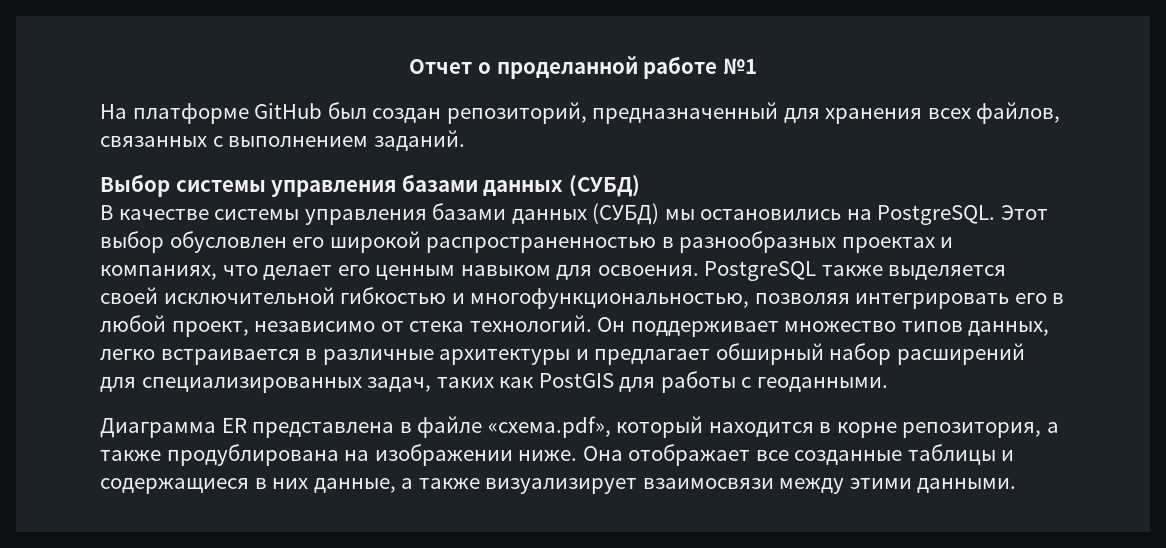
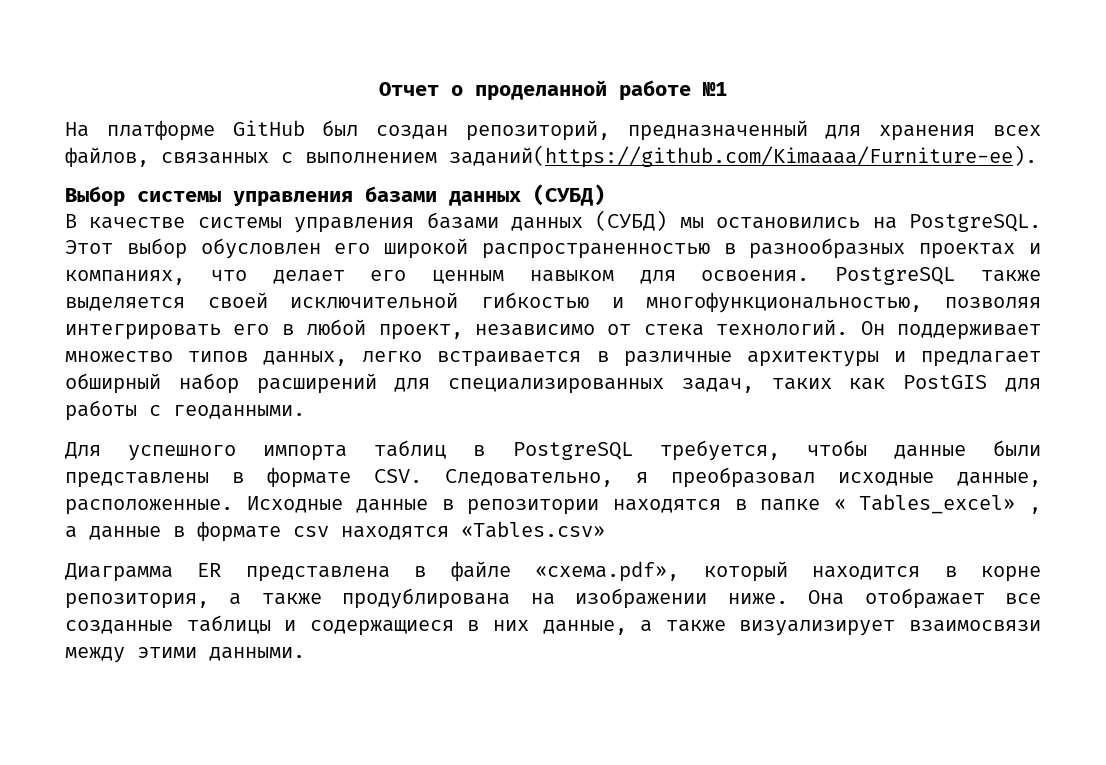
- На платформе GitHub был создан репозиторий, предназначенный для хранения всех файлов, связанных с выполнением заданий.
+ На платформе GitHub был создан репозиторий, предназначенный для хранения всех файлов, связанных с выполнением заданий(https://github.com/Kimaaaa/Furniture-ee).
+ Для успешного импорта таблиц в PostgreSQL требуется, чтобы данные были представлены в формате CSV. Следовательно, я преобразовал исходные данные, расположенные. Исходные данные в репозитории находятся в папке « Tables_excel» , а данные в формате csv находятся «Tables.csv»

